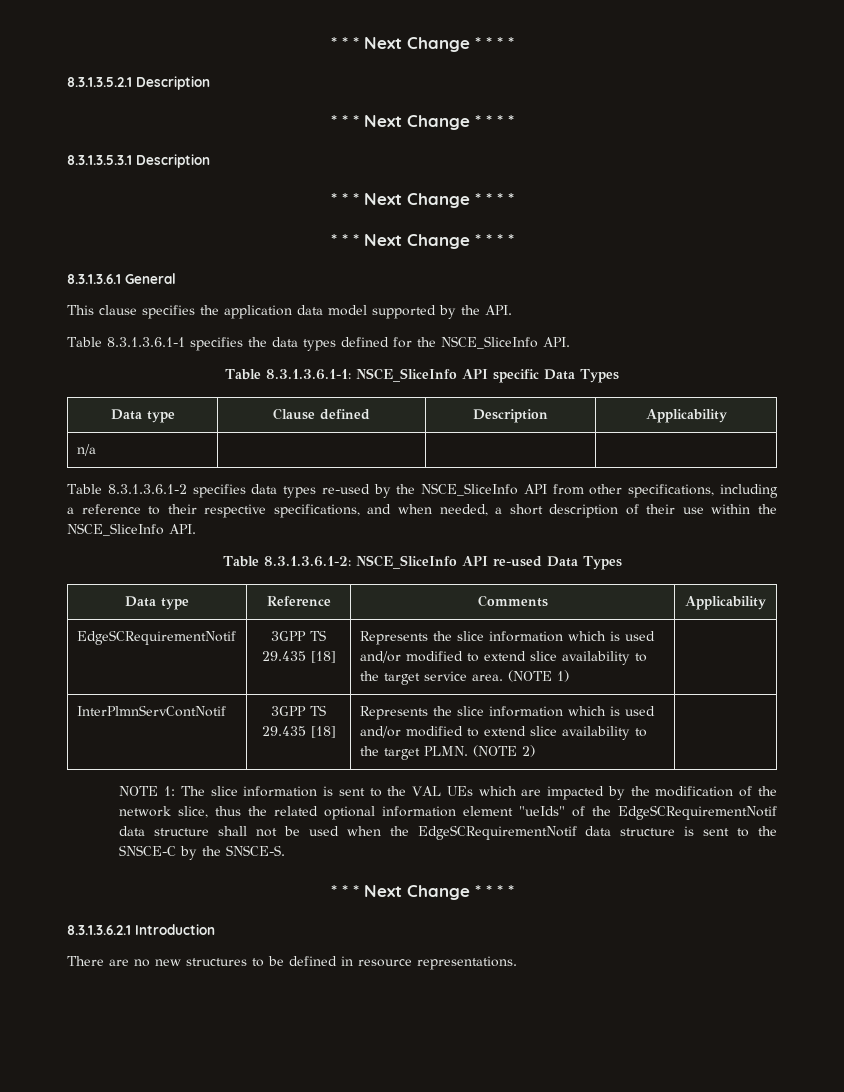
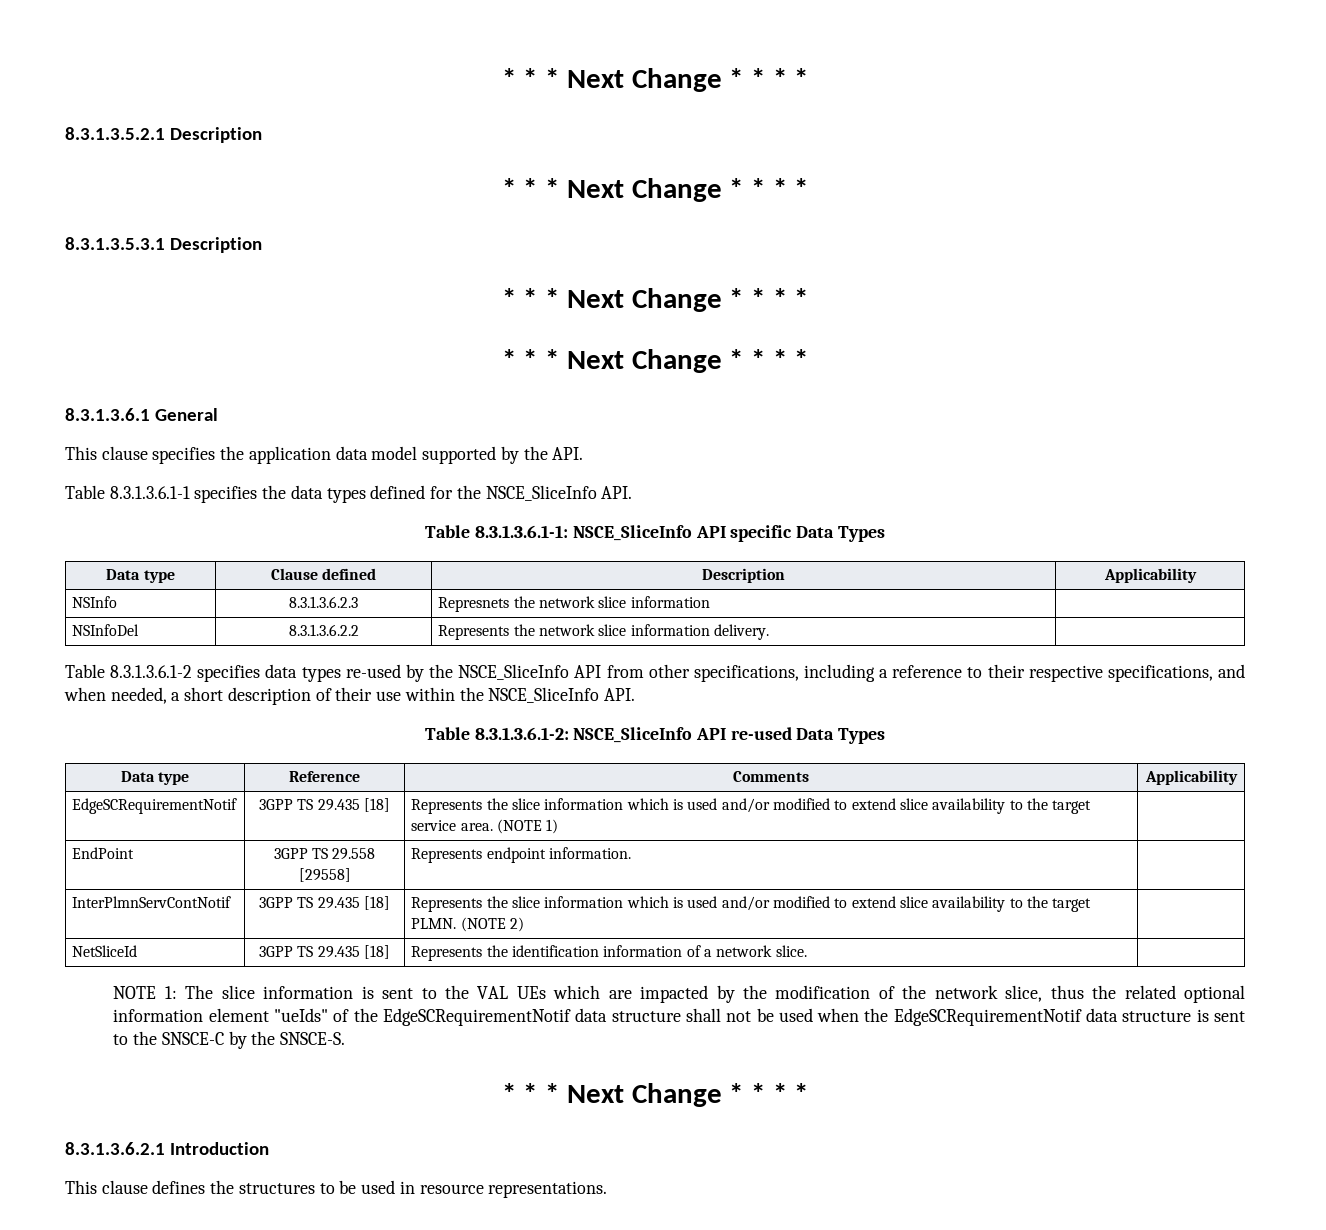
- n/a | | |
+ NSInfo | 8.3.1.3.6.2.3 | Represnets the network slice information |
+ NSInfoDel | 8.3.1.3.6.2.2 | Represents the network slice information delivery. |
+ EndPoint | 3GPP TS 29.558 [29558] | Represents endpoint information. |
+ NetSliceId | 3GPP TS 29.435 [18] | Represents the identification information of a network slice. |
- There are no new structures to be defined in resource representations.
+ This clause defines the structures to be used in resource representations.

